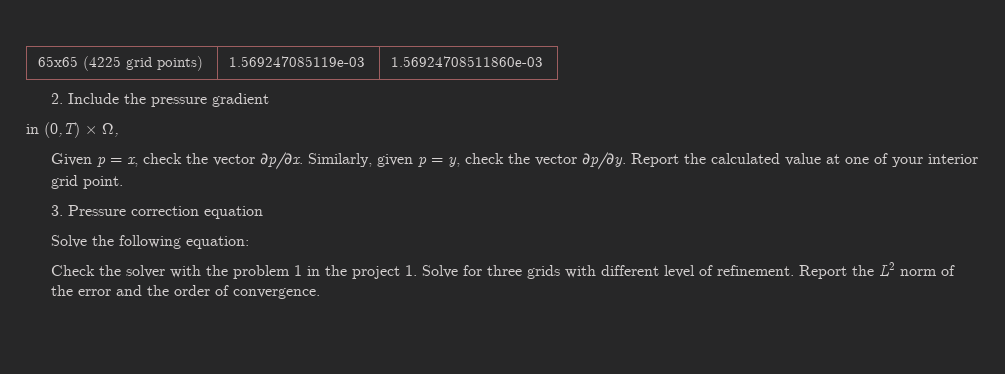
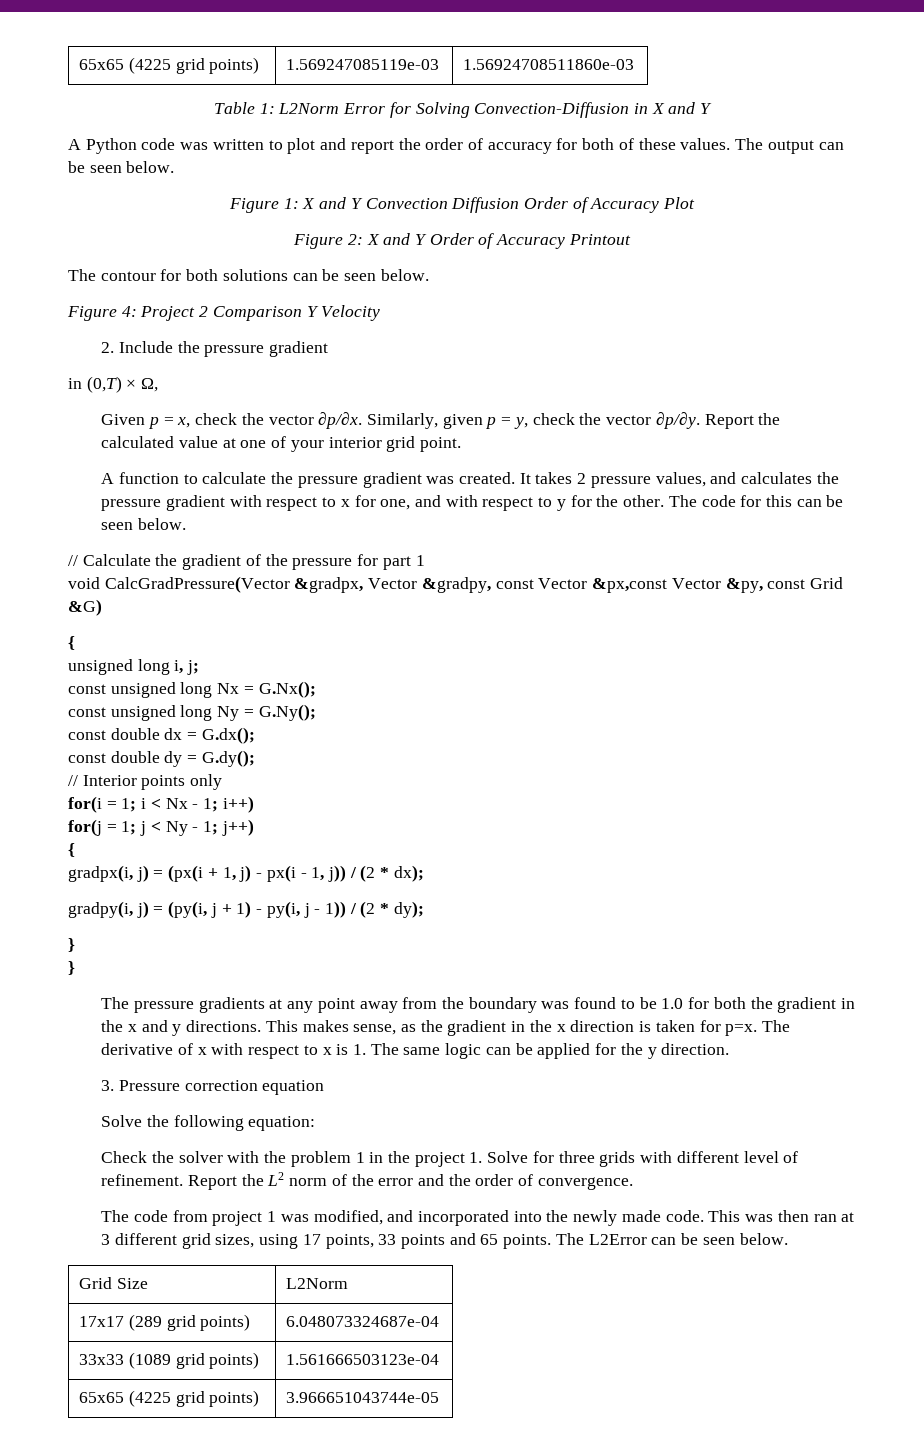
+ Table 1: L2Norm Error for Solving Convection-Diffusion in X and Y
+ A Python code was written to plot and report the order of accuracy for both of these values. The output can be seen below.
+ Figure 1: X and Y Convection Diffusion Order of Accuracy Plot
+ Figure 2: X and Y Order of Accuracy Printout
+ The contour for both solutions can be seen below.
+ Figure 4: Project 2 Comparison Y Velocity
+ A function to calculate the pressure gradient was created. It takes 2 pressure values, and calculates the pressure gradient with respect to x for one, and with respect to y for the other. The code for this can be seen below.
+ // Calculate the gradient of the pressure for part 1
+ void CalcGradPressure(Vector &gradpx, Vector &gradpy, const Vector &px,const Vector &py, const Grid &G)
+ {
+ unsigned long i, j;
+ const unsigned long Nx = G.Nx();
+ const unsigned long Ny = G.Ny();
+ const double dx = G.dx();
+ const double dy = G.dy();
+ // Interior points only
+ for(i = 1; i < Nx - 1; i++)
+ for(j = 1; j < Ny - 1; j++)
+ {
+ gradpx(i, j) = (px(i + 1, j) - px(i - 1, j)) / (2 * dx);
+ gradpy(i, j) = (py(i, j + 1) - py(i, j - 1)) / (2 * dy);
+ }
+ }
+ The pressure gradients at any point away from the boundary was found to be 1.0 for both the gradient in the x and y directions. This makes sense, as the gradient in the x direction is taken for p=x. The derivative of x with respect to x is 1. The same logic can be applied for the y direction.
+ The code from project 1 was modified, and incorporated into the newly made code. This was then ran at 3 different grid sizes, using 17 points, 33 points and 65 points. The L2Error can be seen below.
+ Grid Size | L2Norm
+ 17x17 (289 grid points) | 6.048073324687e-04
+ 33x33 (1089 grid points) | 1.561666503123e-04
+ 65x65 (4225 grid points) | 3.966651043744e-05

